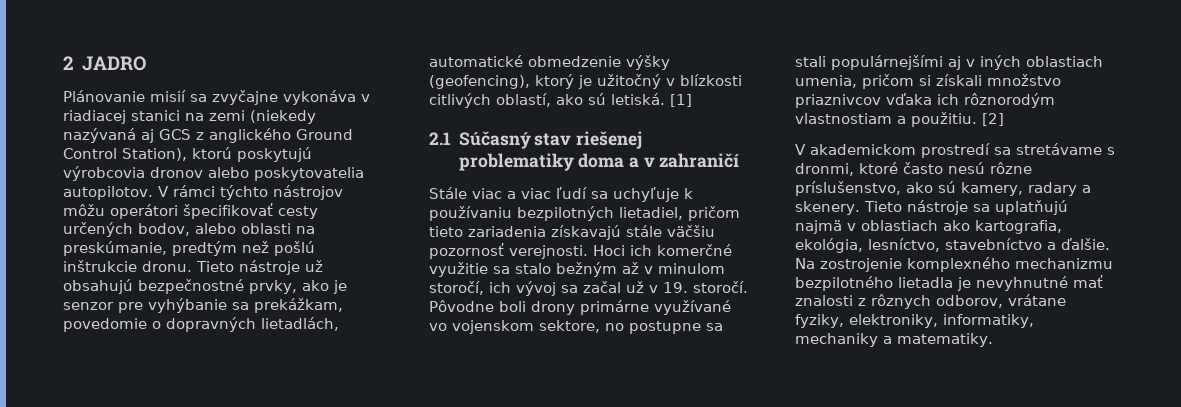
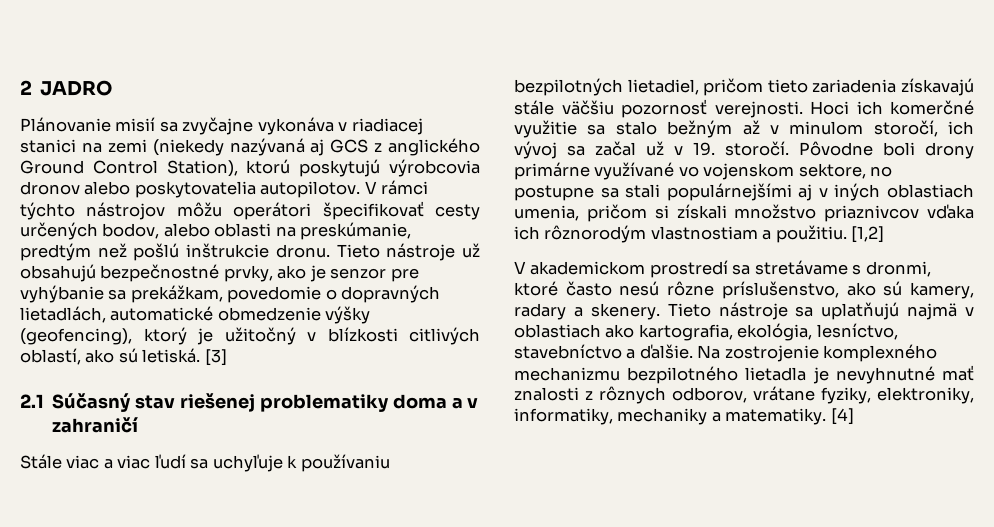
- [1]
+ [3]
- [2]
+ [1,2]
+ [4]

